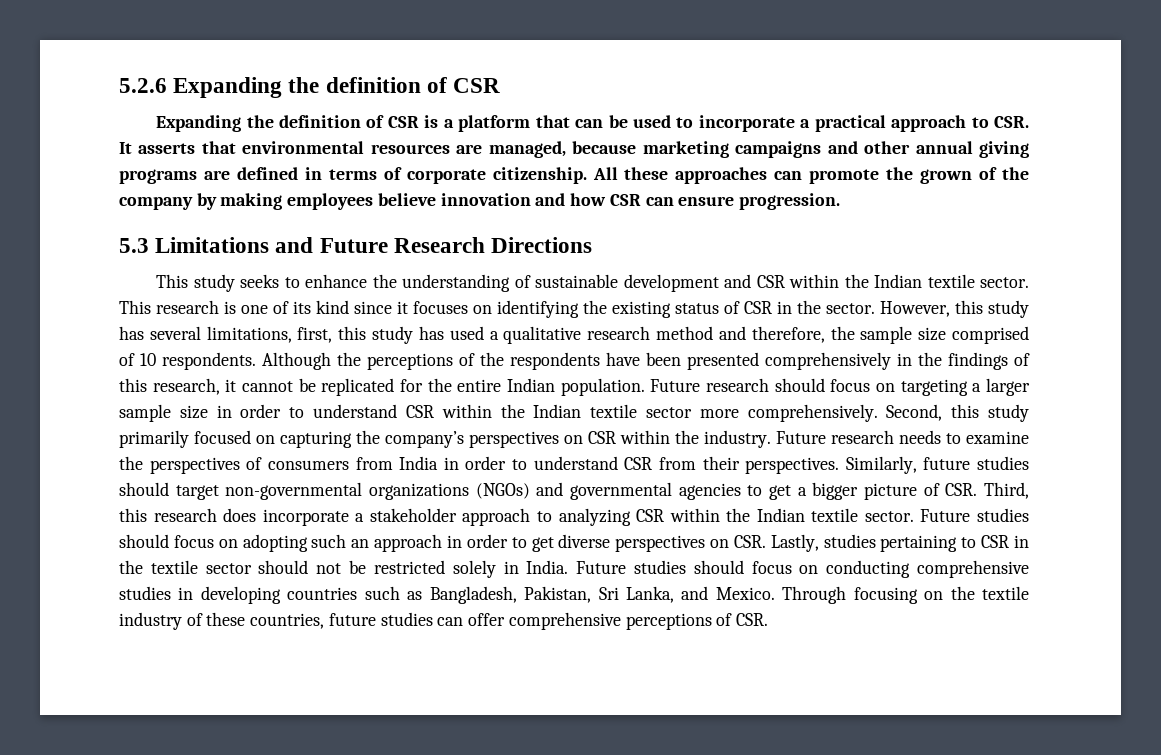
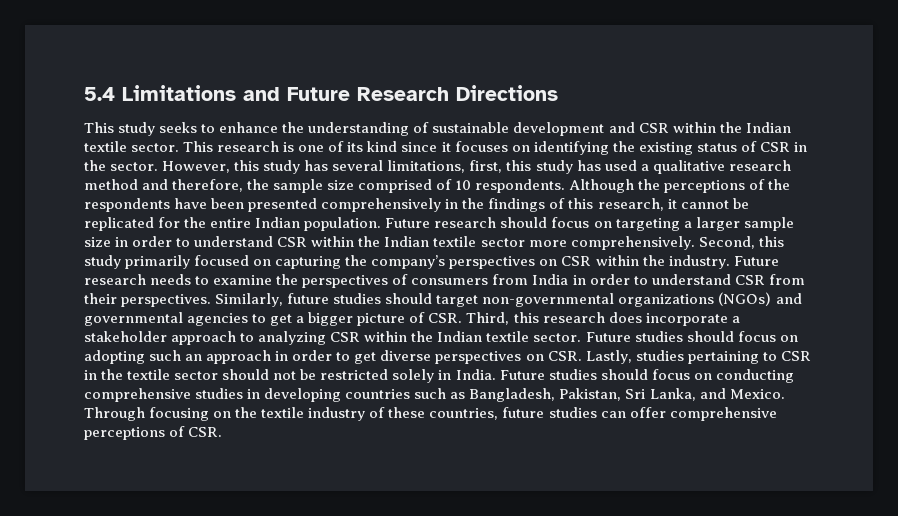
- 5.2.6 Expanding the definition of CSR
- Expanding the definition of CSR is a platform that can be used to incorporate a practical approach to CSR. It asserts that environmental resources are managed, because marketing campaigns and other annual giving programs are defined in terms of corporate citizenship. All these approaches can promote the grown of the company by making employees believe innovation and how CSR can ensure progression.
- 5.3 Limitations and Future Research Directions
+ 5.4 Limitations and Future Research Directions

